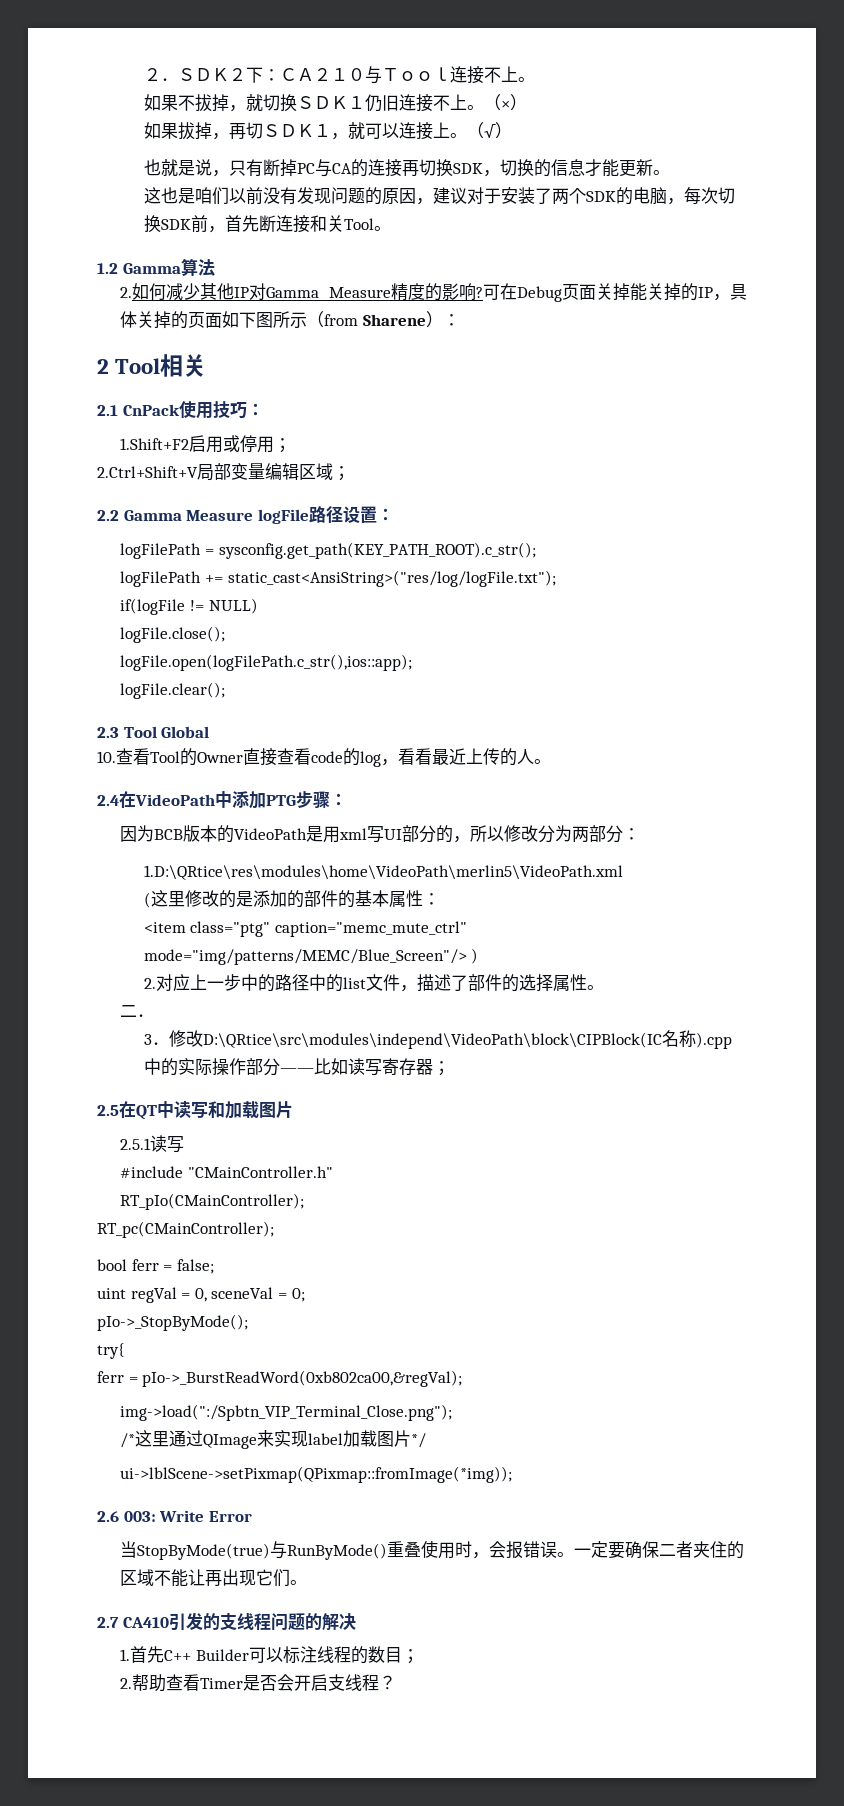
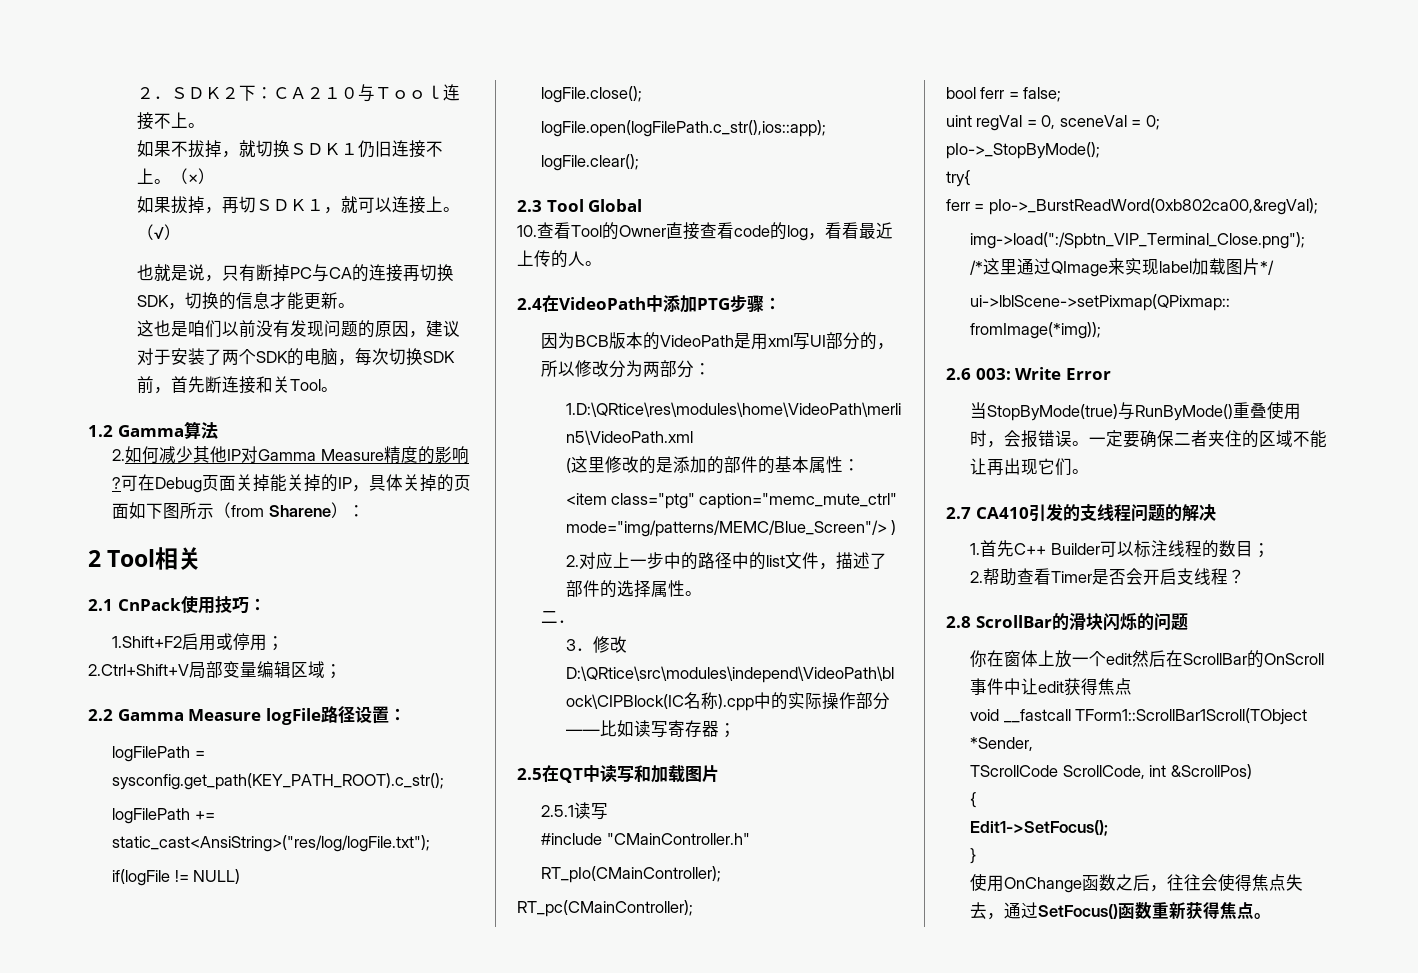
+ 2.8 ScrollBar的滑块闪烁的问题
+ 你在窗体上放一个edit然后在ScrollBar的OnScroll事件中让edit获得焦点
+ void __fastcall TForm1::ScrollBar1Scroll(TObject *Sender,
+ TScrollCode ScrollCode, int &ScrollPos)
+ {
+ Edit1->SetFocus();
+ }
+ 使用OnChange函数之后，往往会使得焦点失去，通过SetFocus()函数重新获得焦点。

